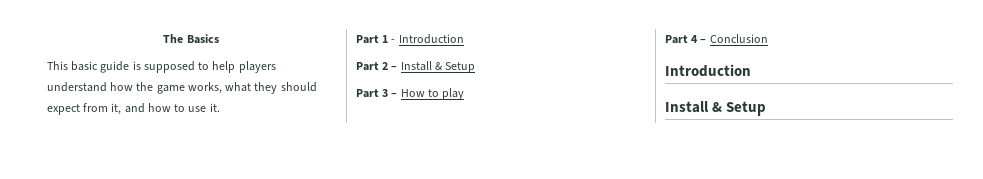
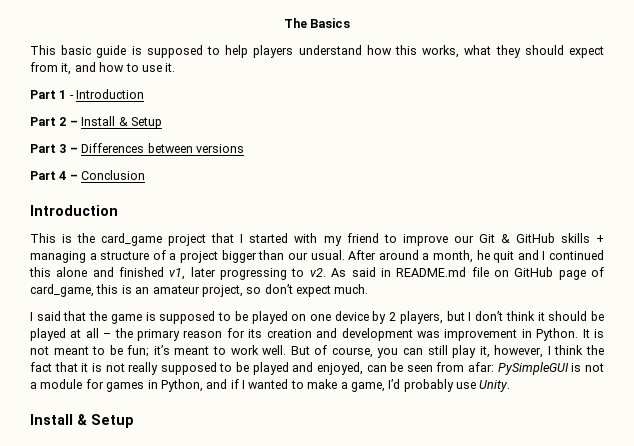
- This basic guide is supposed to help players understand how the game works, what they should expect from it, and how to use it.
+ This basic guide is supposed to help players understand how this works, what they should expect from it, and how to use it.
- Part 3 – How to play
+ Part 3 – Differences between versions
+ This is the card_game project that I started with my friend to improve our Git & GitHub skills + managing a structure of a project bigger than our usual. After around a month, he quit and I continued this alone and finished v1, later progressing to v2. As said in README.md file on GitHub page of card_game, this is an amateur project, so don’t expect much.
+ I said that the game is supposed to be played on one device by 2 players, but I don’t think it should be played at all – the primary reason for its creation and development was improvement in Python. It is not meant to be fun; it’s meant to work well. But of course, you can still play it, however, I think the fact that it is not really supposed to be played and enjoyed, can be seen from afar: PySimpleGUI is not a module for games in Python, and if I wanted to make a game, I’d probably use Unity.

